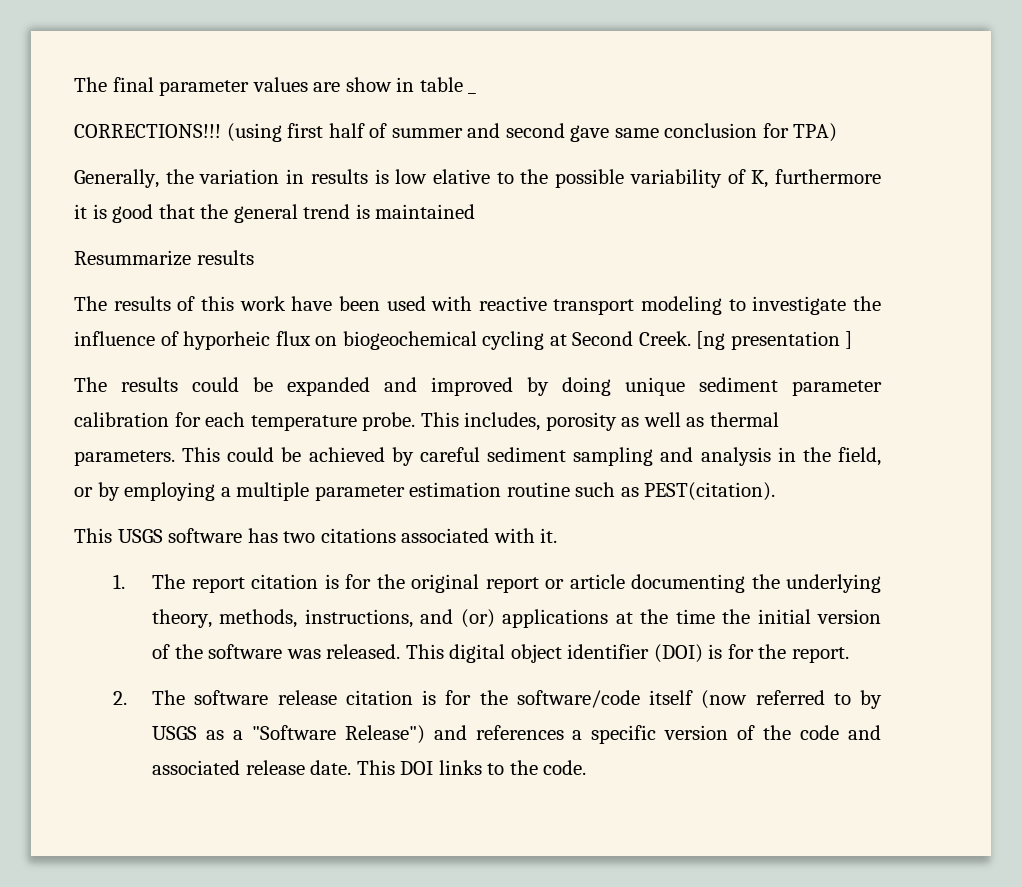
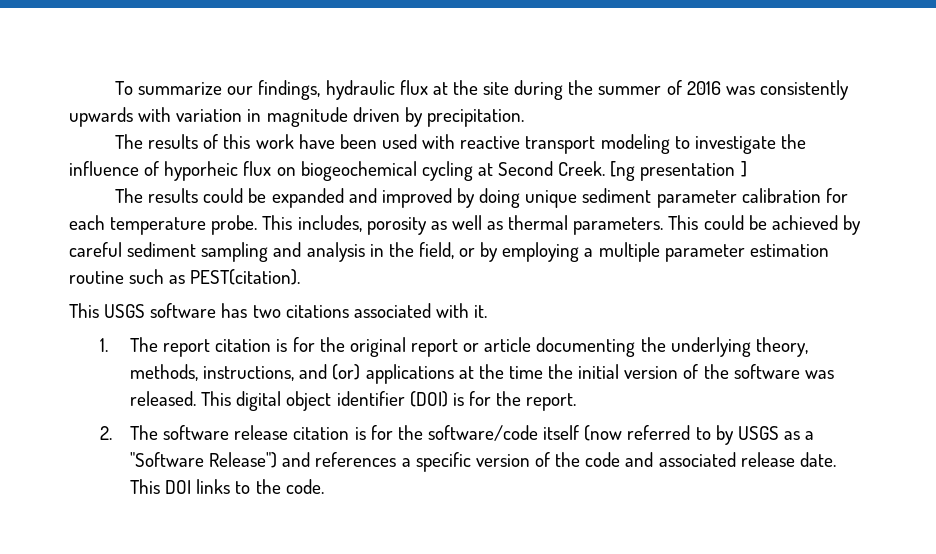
- The final parameter values are show in table _
- CORRECTIONS!!! (using first half of summer and second gave same conclusion for TPA)
- Generally, the variation in results is low elative to the possible variability of K, furthermore it is good that the general trend is maintained
- Resummarize results
+ To summarize our findings, hydraulic flux at the site during the summer of 2016 was consistently upwards with variation in magnitude driven by precipitation.

